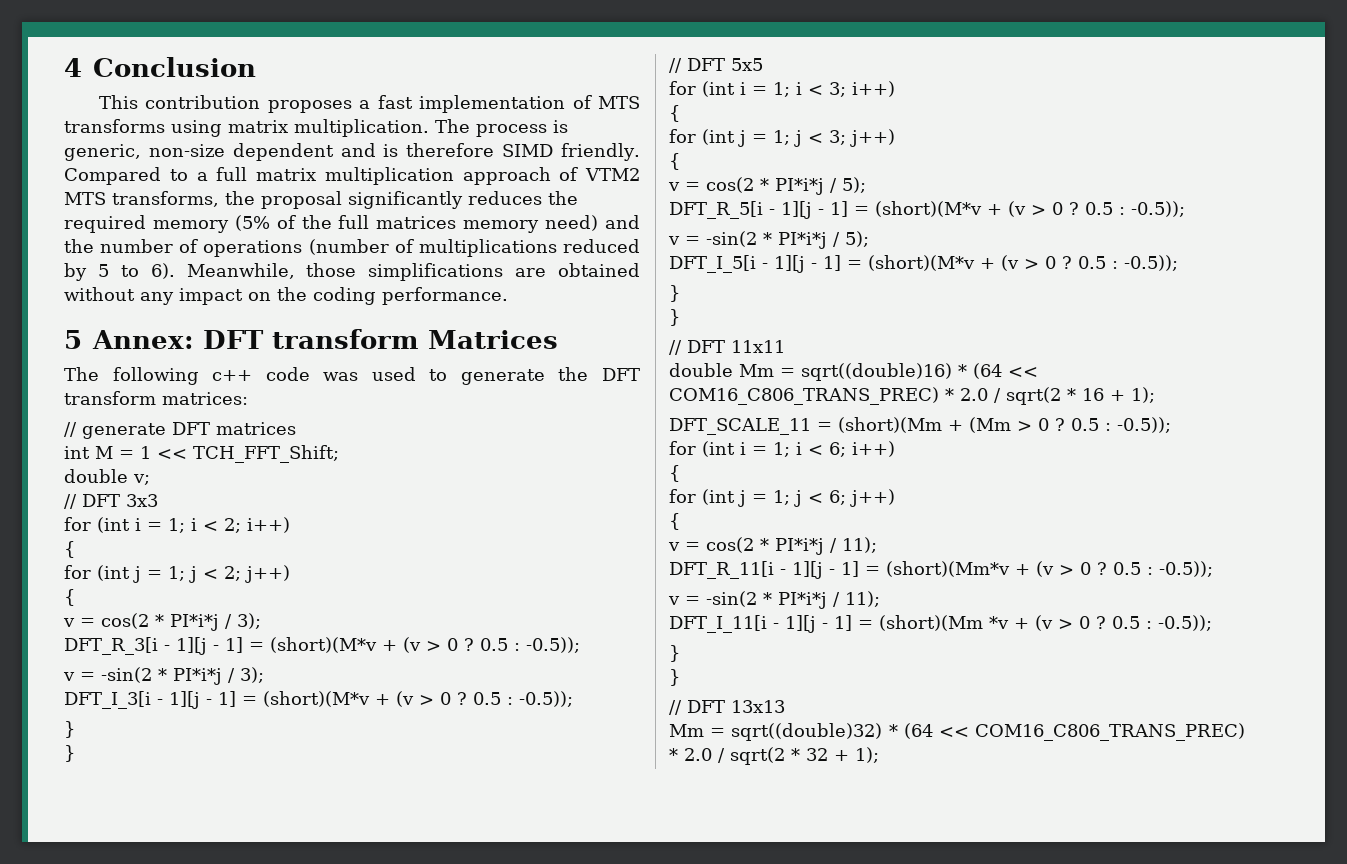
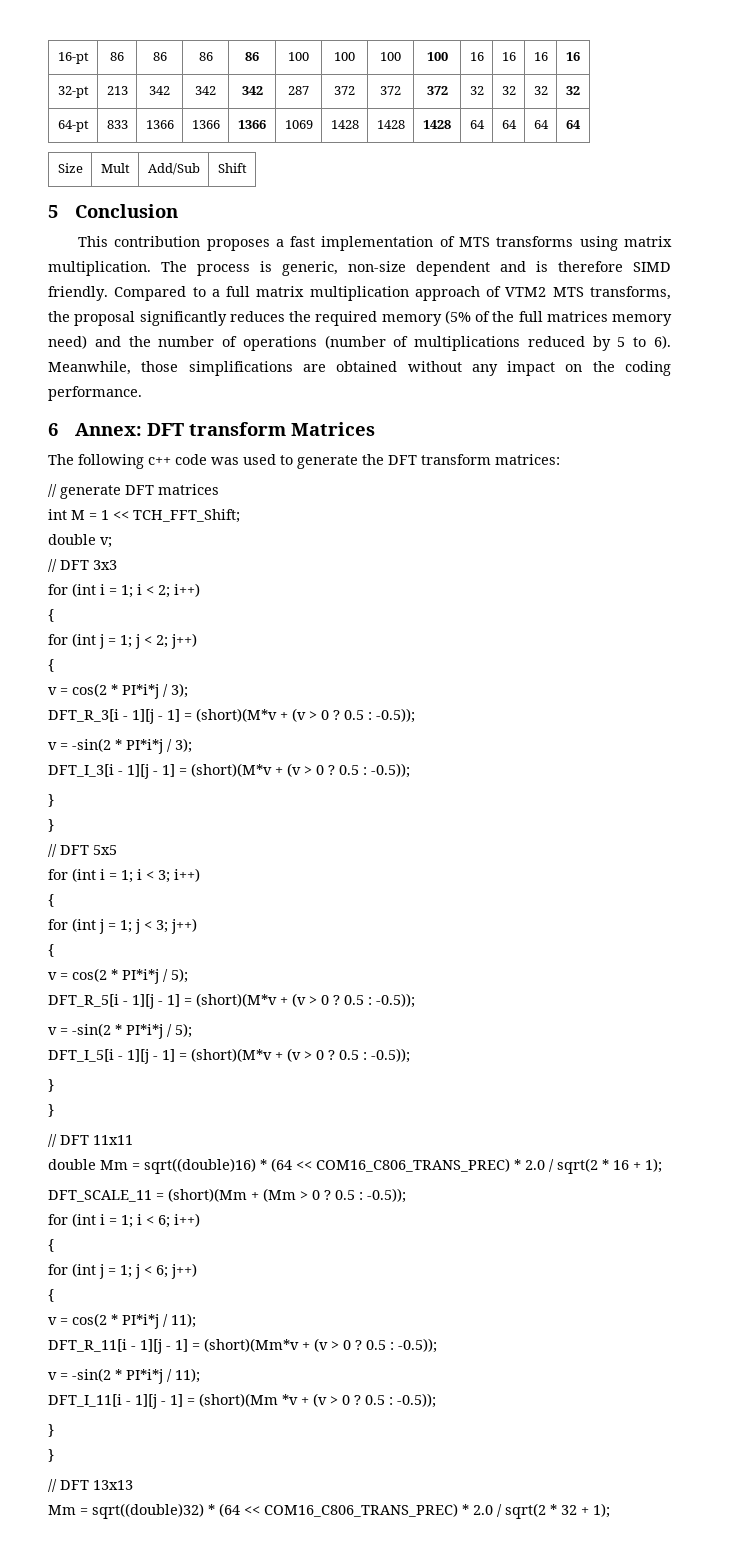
- 4 Conclusion
+ 16-pt | 86 | 86 | 86 | 86 | 100 | 100 | 100 | 100 | 16 | 16 | 16 | 16
+ 32-pt | 213 | 342 | 342 | 342 | 287 | 372 | 372 | 372 | 32 | 32 | 32 | 32
+ 64-pt | 833 | 1366 | 1366 | 1366 | 1069 | 1428 | 1428 | 1428 | 64 | 64 | 64 | 64
+ Size | Mult | Add/Sub | Shift
+ 5 Conclusion
- 5 Annex: DFT transform Matrices
+ 6 Annex: DFT transform Matrices

